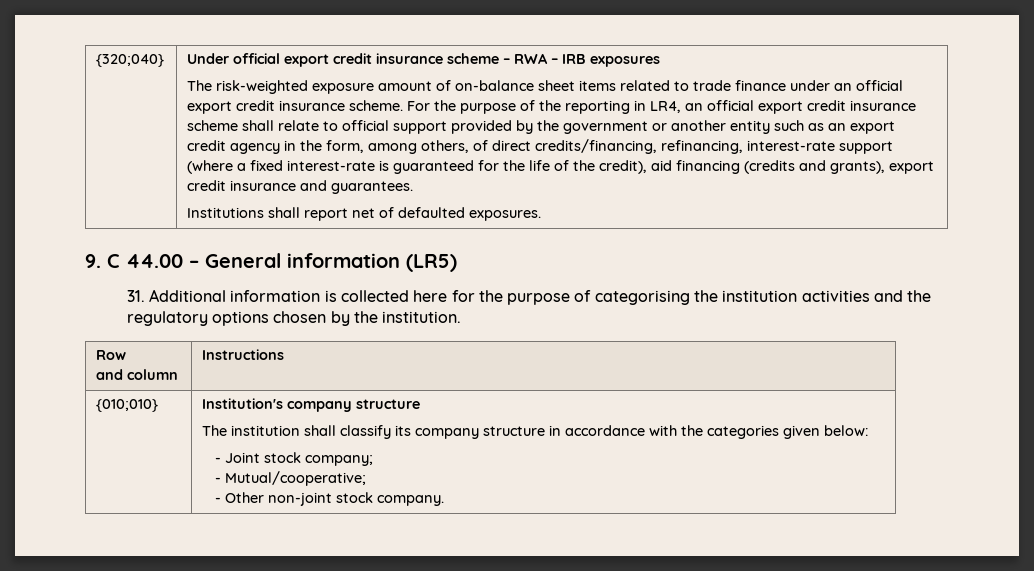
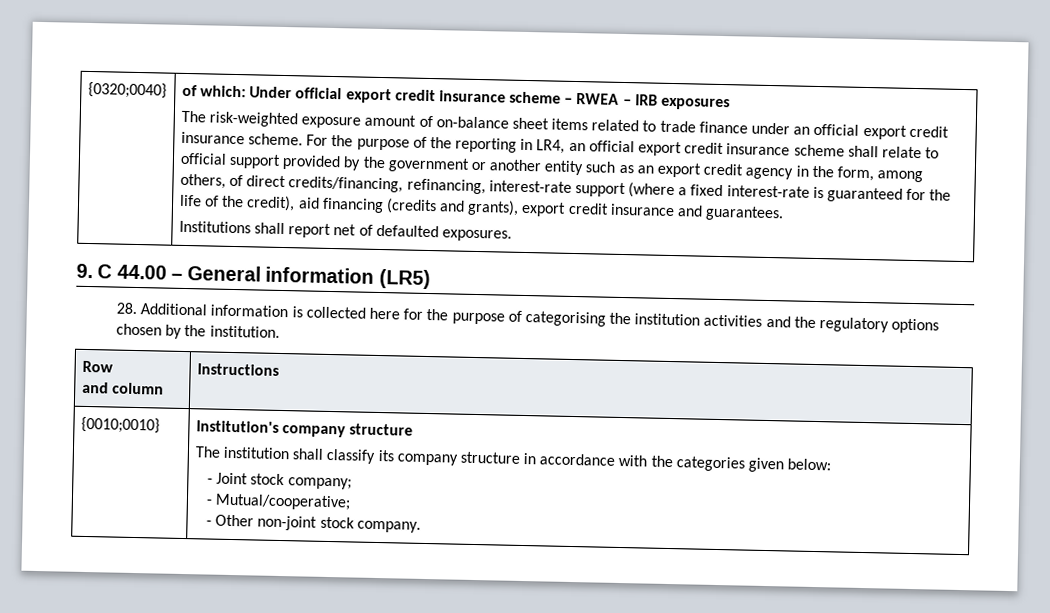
- {320;040} | Under official export credit insurance scheme – RWA – IRB exposures
+ {0320;0040} | of which: Under official export credit insurance scheme – RWEA – IRB exposures
- 31. Additional information is collected here for the purpose of categorising the institution activities and the regulatory options chosen by the institution.
+ 28. Additional information is collected here for the purpose of categorising the institution activities and the regulatory options chosen by the institution.
- {010;010} | Institution's company structure
+ {0010;0010} | Institution's company structure

